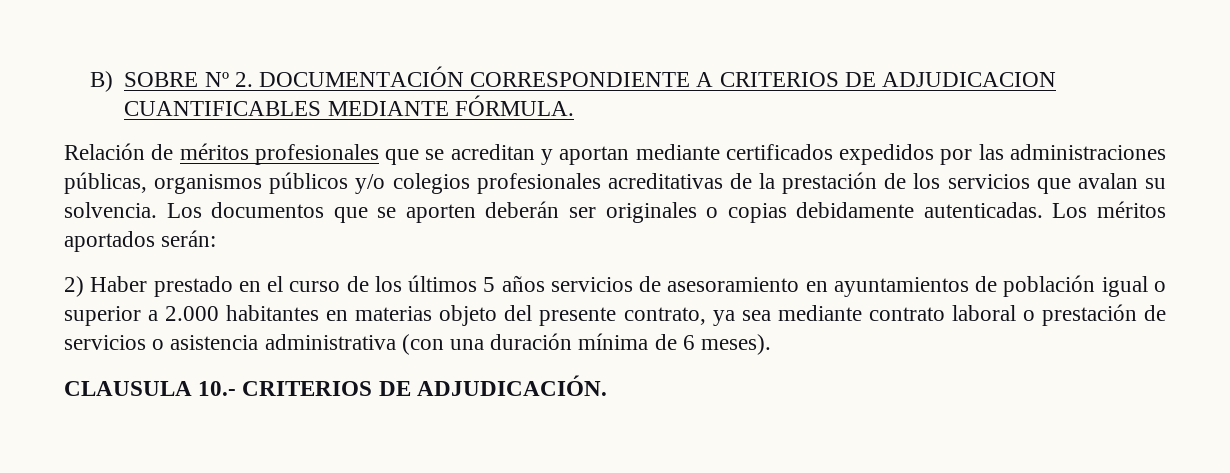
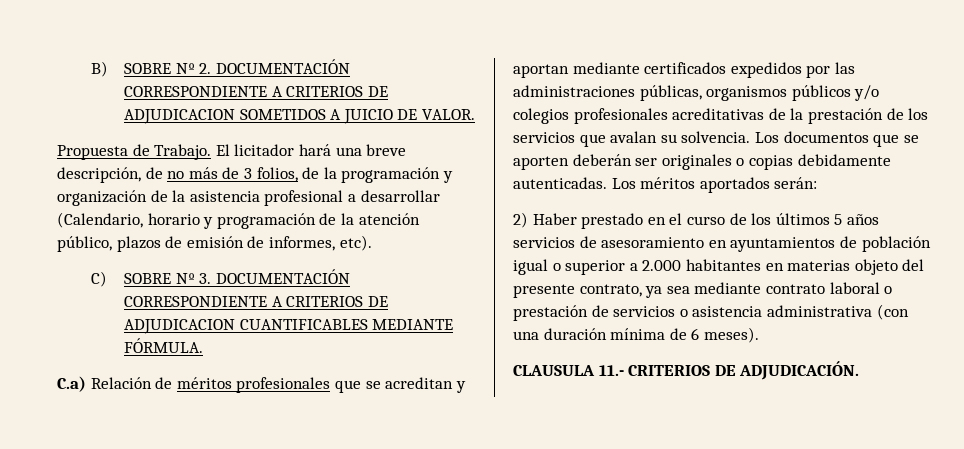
- B) SOBRE Nº 2. DOCUMENTACIÓN CORRESPONDIENTE A CRITERIOS DE ADJUDICACION CUANTIFICABLES MEDIANTE FÓRMULA.
+ B) SOBRE Nº 2. DOCUMENTACIÓN CORRESPONDIENTE A CRITERIOS DE ADJUDICACION SOMETIDOS A JUICIO DE VALOR.
+ Propuesta de Trabajo. El licitador hará una breve descripción, de no más de 3 folios, de la programación y organización de la asistencia profesional a desarrollar (Calendario, horario y programación de la atención público, plazos de emisión de informes, etc).
+ C) SOBRE Nº 3. DOCUMENTACIÓN CORRESPONDIENTE A CRITERIOS DE ADJUDICACION CUANTIFICABLES MEDIANTE FÓRMULA.
- Relación de méritos profesionales que se acreditan y aportan mediante certificados expedidos por las administraciones públicas, organismos públicos y/o colegios profesionales acreditativas de la prestación de los servicios que avalan su solvencia.
+ C.a) Relación de méritos profesionales que se acreditan y aportan mediante certificados expedidos por las administraciones públicas, organismos públicos y/o colegios profesionales acreditativas de la prestación de los servicios que avalan su solvencia.
- CLAUSULA 10.- CRITERIOS DE ADJUDICACIÓN.
+ CLAUSULA 11.- CRITERIOS DE ADJUDICACIÓN.

